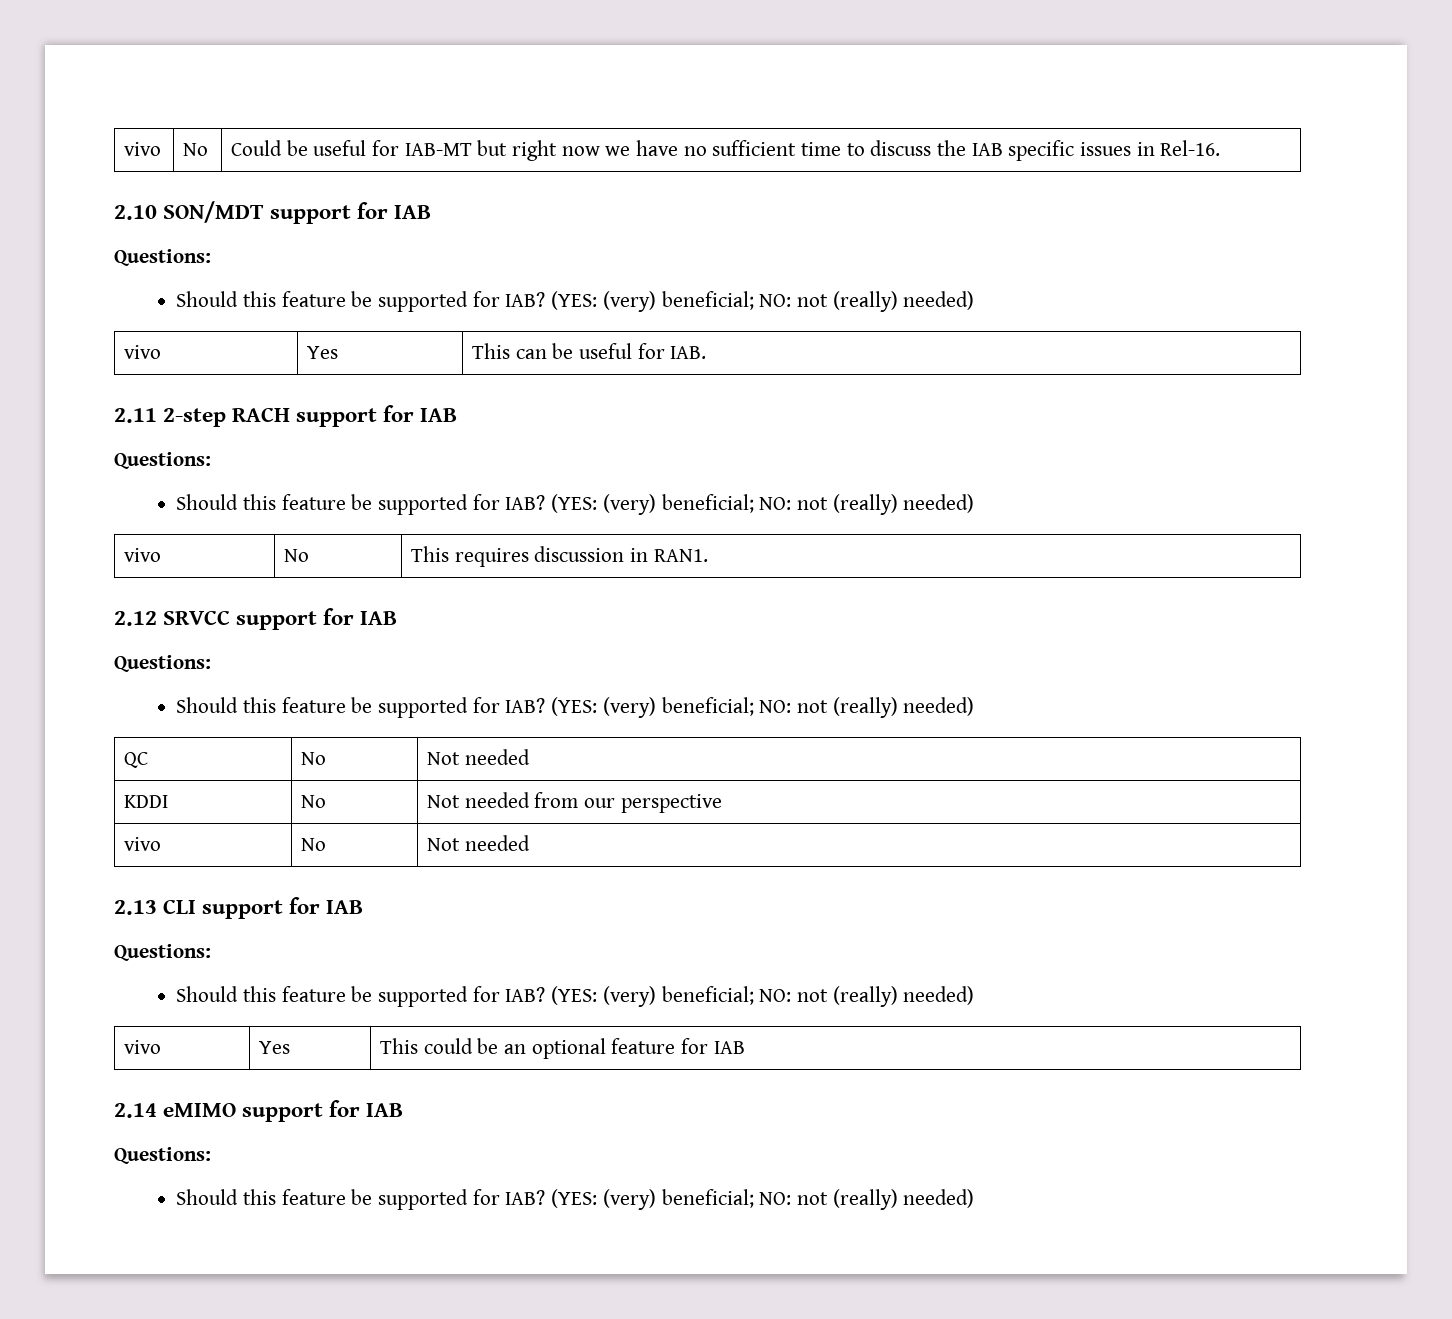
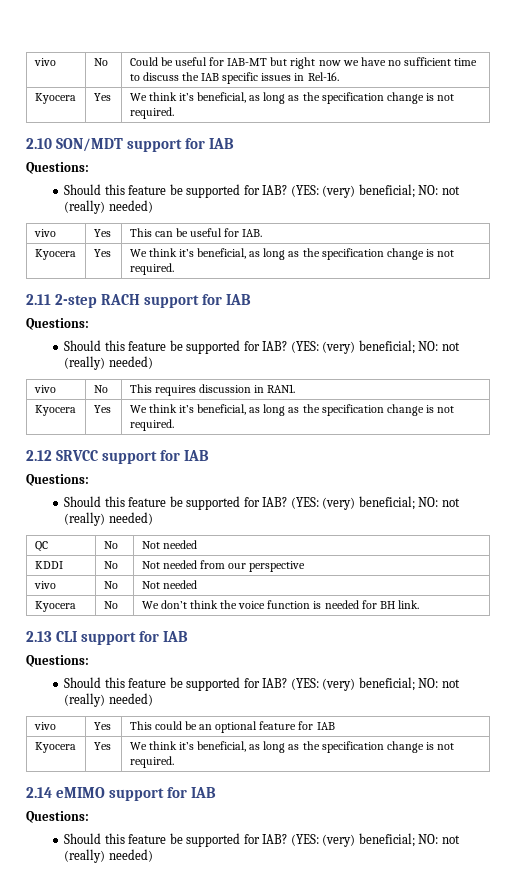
  vivo | No | Could be useful for IAB-MT but right now we have no sufficient time to discuss the IAB specific issues in Rel-16.
+ Kyocera | Yes | We think it’s beneficial, as long as the specification change is not required.
  vivo | Yes | This can be useful for IAB.
+ Kyocera | Yes | We think it’s beneficial, as long as the specification change is not required.
  vivo | No | This requires discussion in RAN1.
+ Kyocera | Yes | We think it’s beneficial, as long as the specification change is not required.
+ Kyocera | No | We don’t think the voice function is needed for BH link.
  vivo | Yes | This could be an optional feature for IAB
+ Kyocera | Yes | We think it’s beneficial, as long as the specification change is not required.

